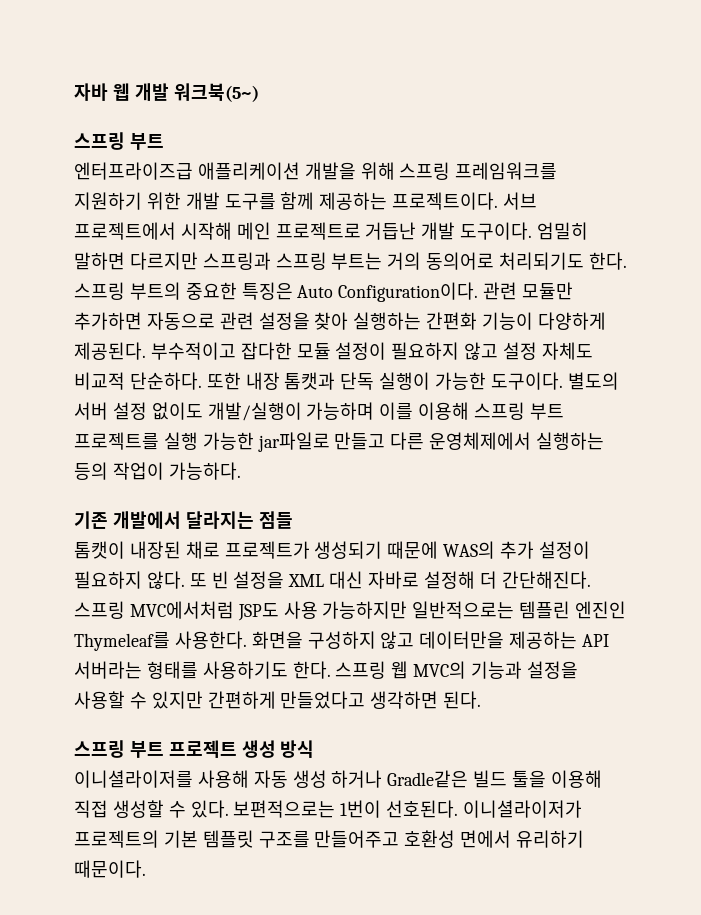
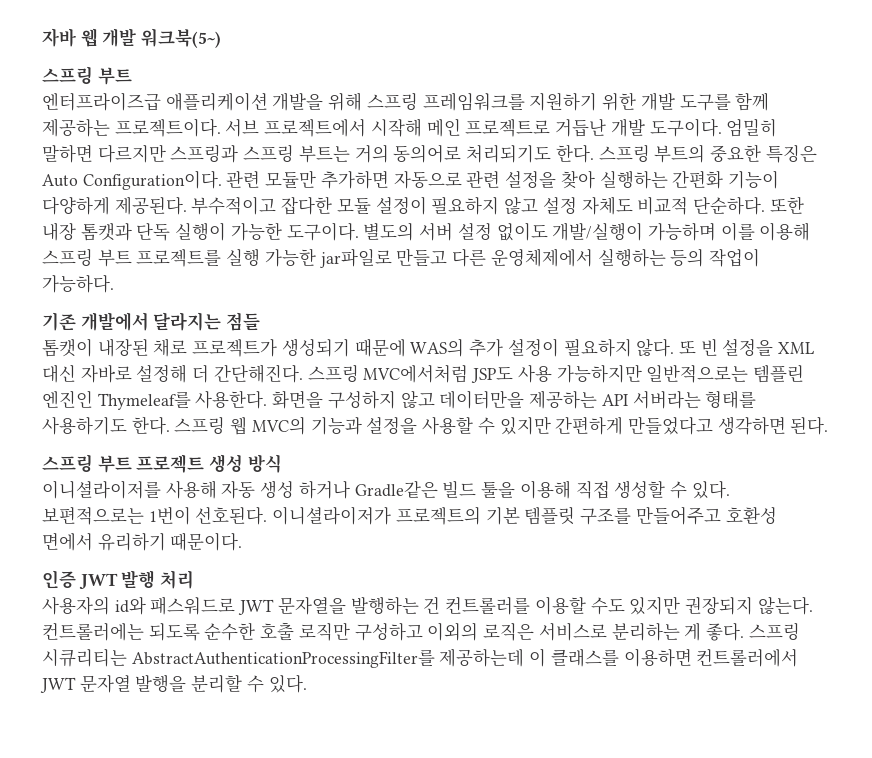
+ 인증 JWT 발행 처리
+ 사용자의 id와 패스워드로 JWT 문자열을 발행하는 건 컨트롤러를 이용할 수도 있지만 권장되지 않는다. 컨트롤러에는 되도록 순수한 호출 로직만 구성하고 이외의 로직은 서비스로 분리하는 게 좋다. 스프링 시큐리티는 AbstractAuthenticationProcessingFilter를 제공하는데 이 클래스를 이용하면 컨트롤러에서 JWT 문자열 발행을 분리할 수 있다.

